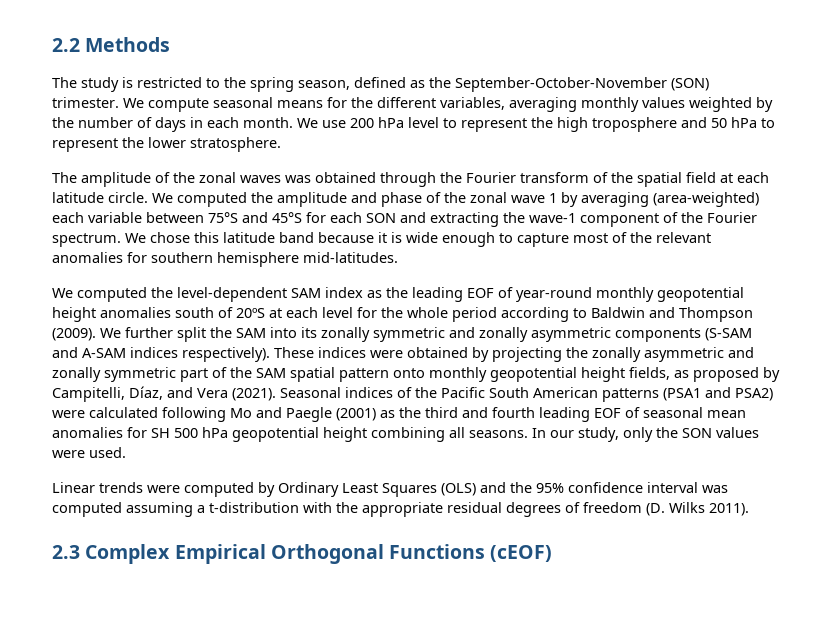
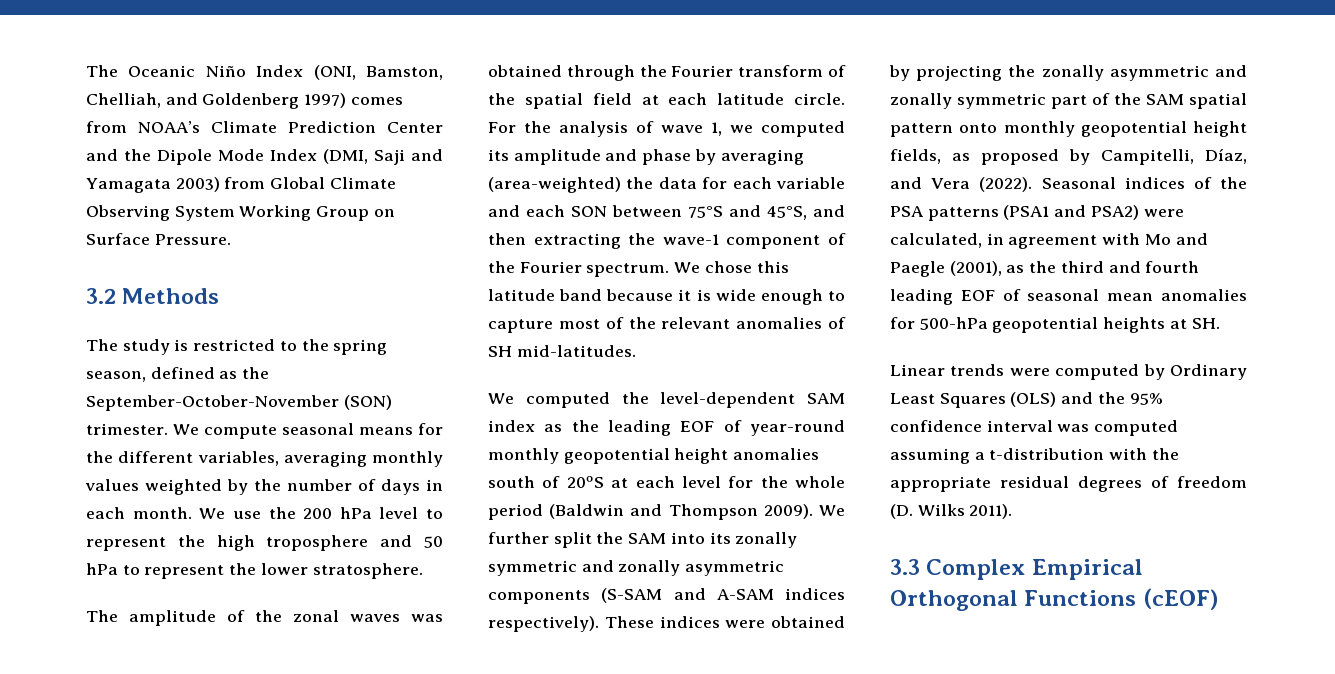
- 2.2 Methods
+ The Oceanic Niño Index (ONI, Bamston, Chelliah, and Goldenberg 1997) comes from NOAA’s Climate Prediction Center and the Dipole Mode Index (DMI, Saji and Yamagata 2003) from Global Climate Observing System Working Group on Surface Pressure.
+ 3.2 Methods
- We use 200 hPa level to represent the high troposphere and 50 hPa to represent the lower stratosphere.
+ We use the 200 hPa level to represent the high troposphere and 50 hPa to represent the lower stratosphere.
- We computed the amplitude and phase of the zonal wave 1 by averaging (area-weighted) each variable between 75°S and 45°S for each SON and extracting the wave-1 component of the Fourier spectrum.
+ For the analysis of wave 1, we computed its amplitude and phase by averaging (area-weighted) the data for each variable and each SON between 75°S and 45°S, and then extracting the wave-1 component of the Fourier spectrum.
- We chose this latitude band because it is wide enough to capture most of the relevant anomalies for southern hemisphere mid-latitudes.
+ We chose this latitude band because it is wide enough to capture most of the relevant anomalies of SH mid-latitudes.
- We computed the level-dependent SAM index as the leading EOF of year-round monthly geopotential height anomalies south of 20ºS at each level for the whole period according to Baldwin and Thompson (2009).
+ We computed the level-dependent SAM index as the leading EOF of year-round monthly geopotential height anomalies south of 20ºS at each level for the whole period (Baldwin and Thompson 2009).
- These indices were obtained by projecting the zonally asymmetric and zonally symmetric part of the SAM spatial pattern onto monthly geopotential height fields, as proposed by Campitelli, Díaz, and Vera (2021).
+ These indices were obtained by projecting the zonally asymmetric and zonally symmetric part of the SAM spatial pattern onto monthly geopotential height fields, as proposed by Campitelli, Díaz, and Vera (2022).
- Seasonal indices of the Pacific South American patterns (PSA1 and PSA2) were calculated following Mo and Paegle (2001) as the third and fourth leading EOF of seasonal mean anomalies for SH 500 hPa geopotential height combining all seasons. In our study, only the SON values were used.
+ Seasonal indices of the PSA patterns (PSA1 and PSA2) were calculated, in agreement with Mo and Paegle (2001), as the third and fourth leading EOF of seasonal mean anomalies for 500-hPa geopotential heights at SH.
- 2.3 Complex Empirical Orthogonal Functions (cEOF)
+ 3.3 Complex Empirical Orthogonal Functions (cEOF)

